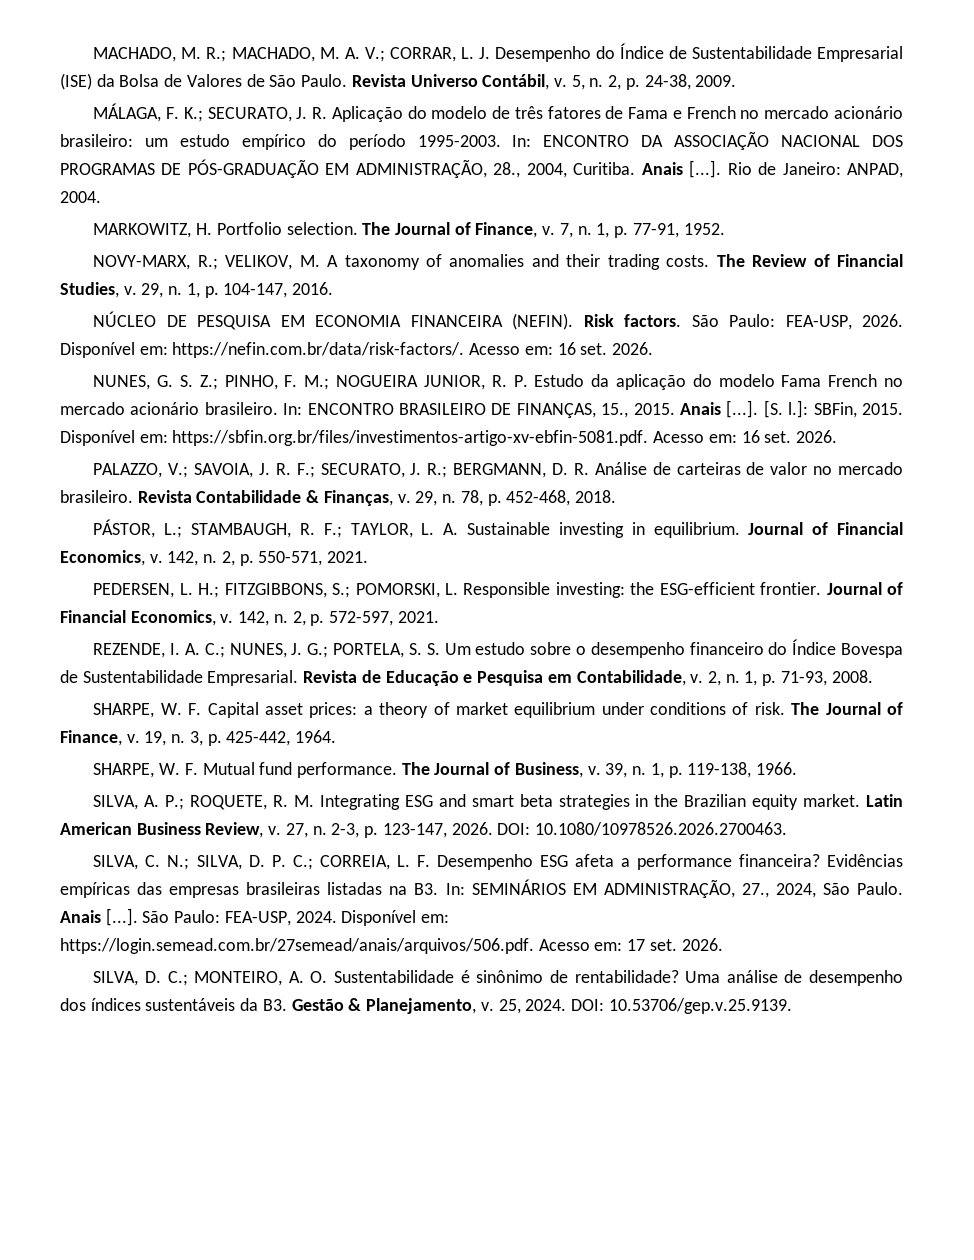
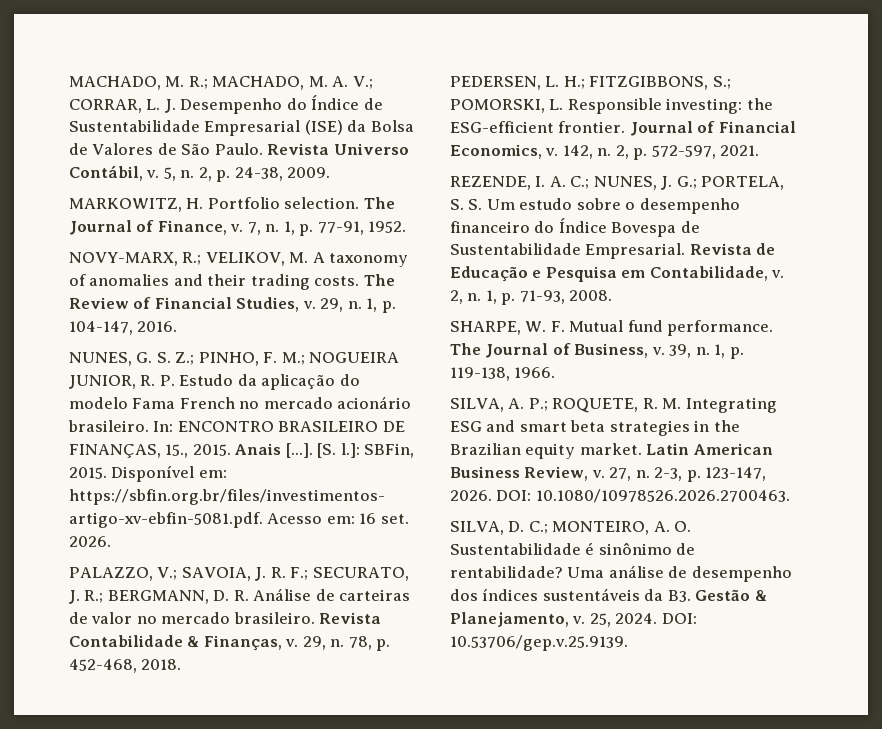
- MÁLAGA, F. K.; SECURATO, J. R. Aplicação do modelo de três fatores de Fama e French no mercado acionário brasileiro: um estudo empírico do período 1995-2003. In: ENCONTRO DA ASSOCIAÇÃO NACIONAL DOS PROGRAMAS DE PÓS-GRADUAÇÃO EM ADMINISTRAÇÃO, 28., 2004, Curitiba. Anais [...]. Rio de Janeiro: ANPAD, 2004.
- NÚCLEO DE PESQUISA EM ECONOMIA FINANCEIRA (NEFIN). Risk factors. São Paulo: FEA-USP, 2026. Disponível em: https://nefin.com.br/data/risk-factors/. Acesso em: 16 set. 2026.
- PÁSTOR, L.; STAMBAUGH, R. F.; TAYLOR, L. A. Sustainable investing in equilibrium. Journal of Financial Economics, v. 142, n. 2, p. 550-571, 2021.
- SHARPE, W. F. Capital asset prices: a theory of market equilibrium under conditions of risk. The Journal of Finance, v. 19, n. 3, p. 425-442, 1964.
- SILVA, C. N.; SILVA, D. P. C.; CORREIA, L. F. Desempenho ESG afeta a performance financeira? Evidências empíricas das empresas brasileiras listadas na B3. In: SEMINÁRIOS EM ADMINISTRAÇÃO, 27., 2024, São Paulo. Anais [...]. São Paulo: FEA-USP, 2024. Disponível em: https://login.semead.com.br/27semead/anais/arquivos/506.pdf. Acesso em: 17 set. 2026.

